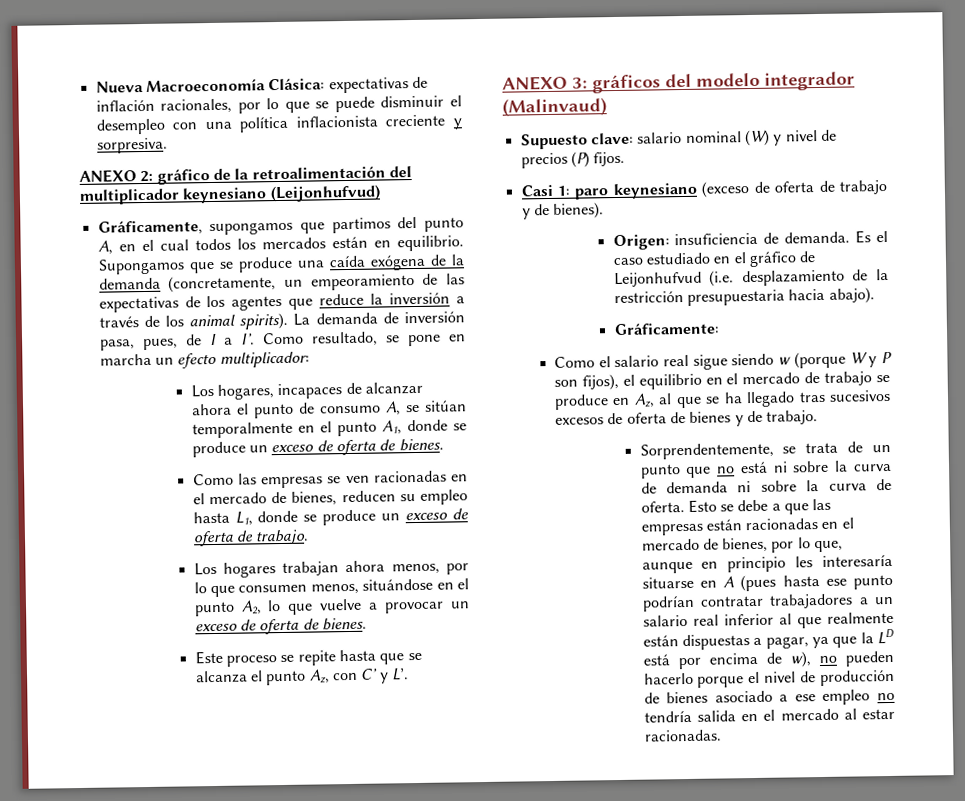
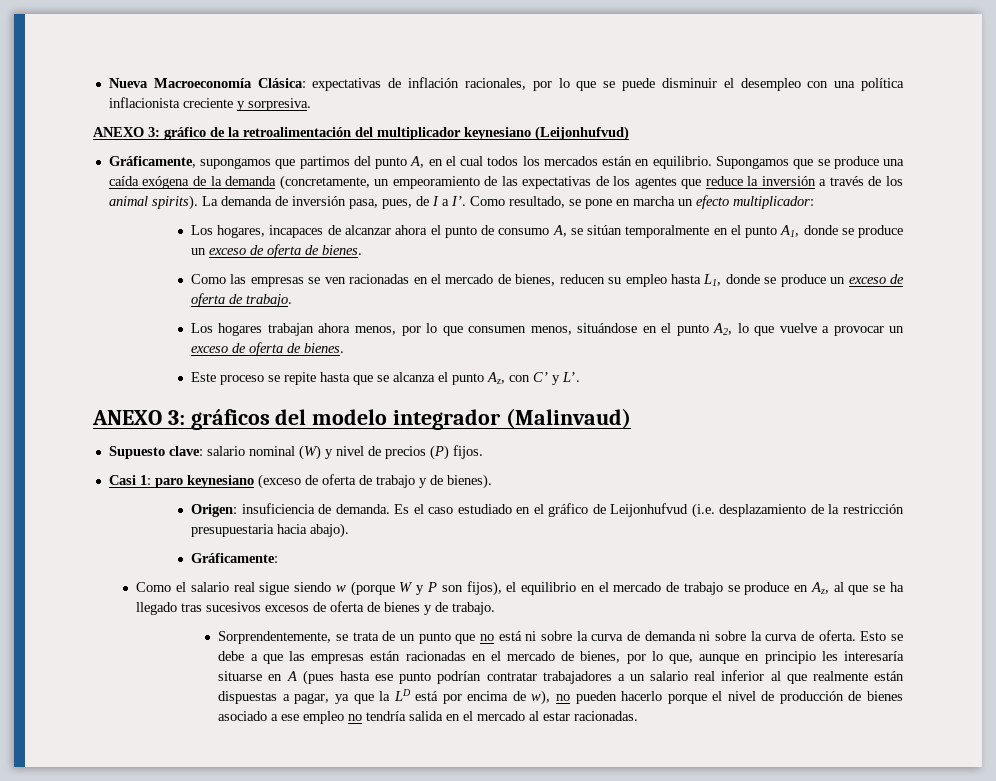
- ANEXO 2: gráfico de la retroalimentación del multiplicador keynesiano (Leijonhufvud)
+ ANEXO 3: gráfico de la retroalimentación del multiplicador keynesiano (Leijonhufvud)

